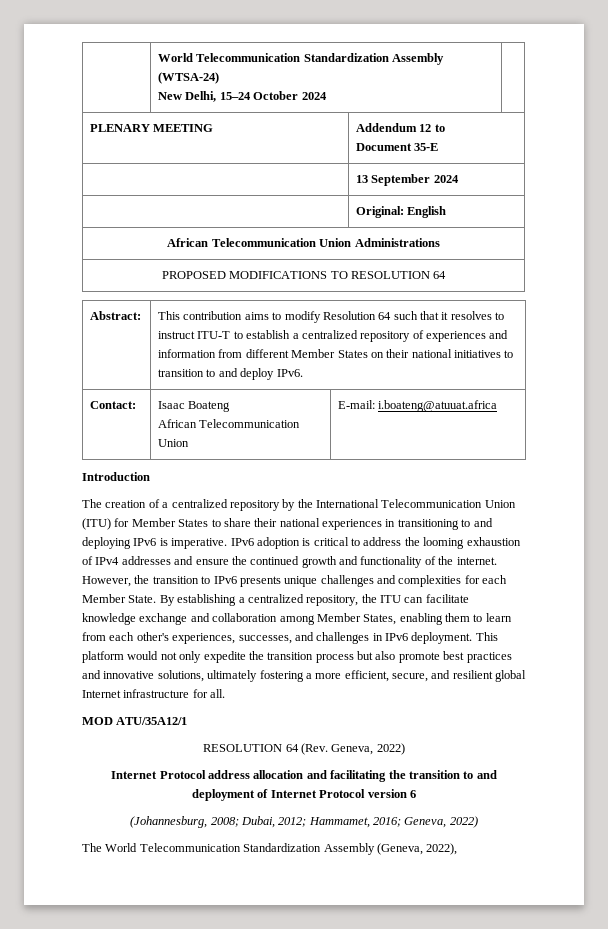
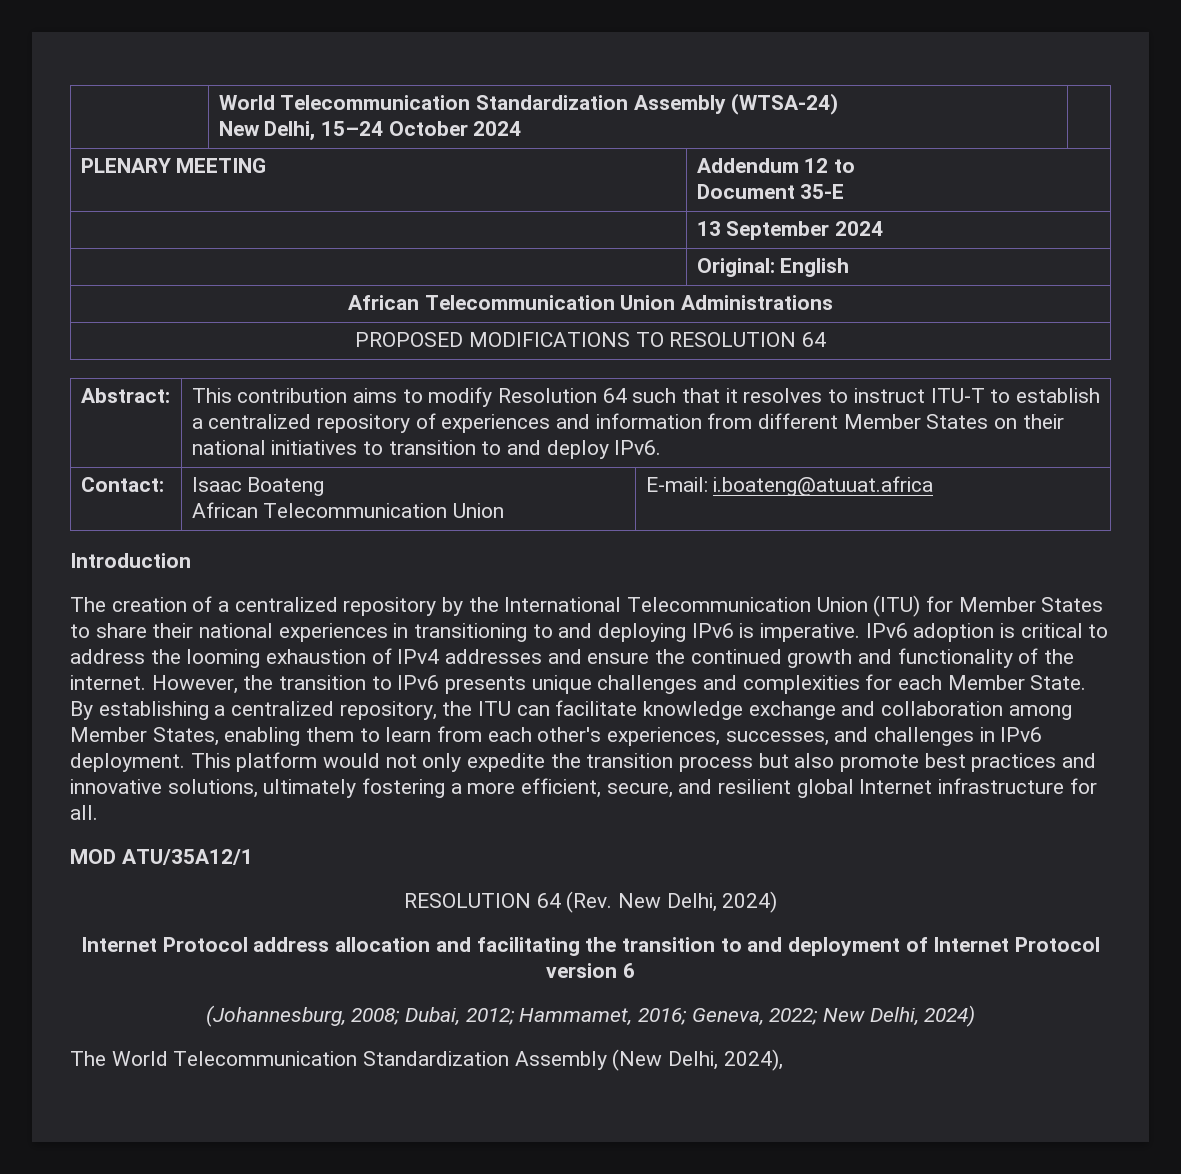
- RESOLUTION 64 (Rev. Geneva, 2022)
+ RESOLUTION 64 (Rev. New Delhi, 2024)
- (Johannesburg, 2008; Dubai, 2012; Hammamet, 2016; Geneva, 2022)
+ (Johannesburg, 2008; Dubai, 2012; Hammamet, 2016; Geneva, 2022; New Delhi, 2024)
- The World Telecommunication Standardization Assembly (Geneva, 2022),
+ The World Telecommunication Standardization Assembly (New Delhi, 2024),

